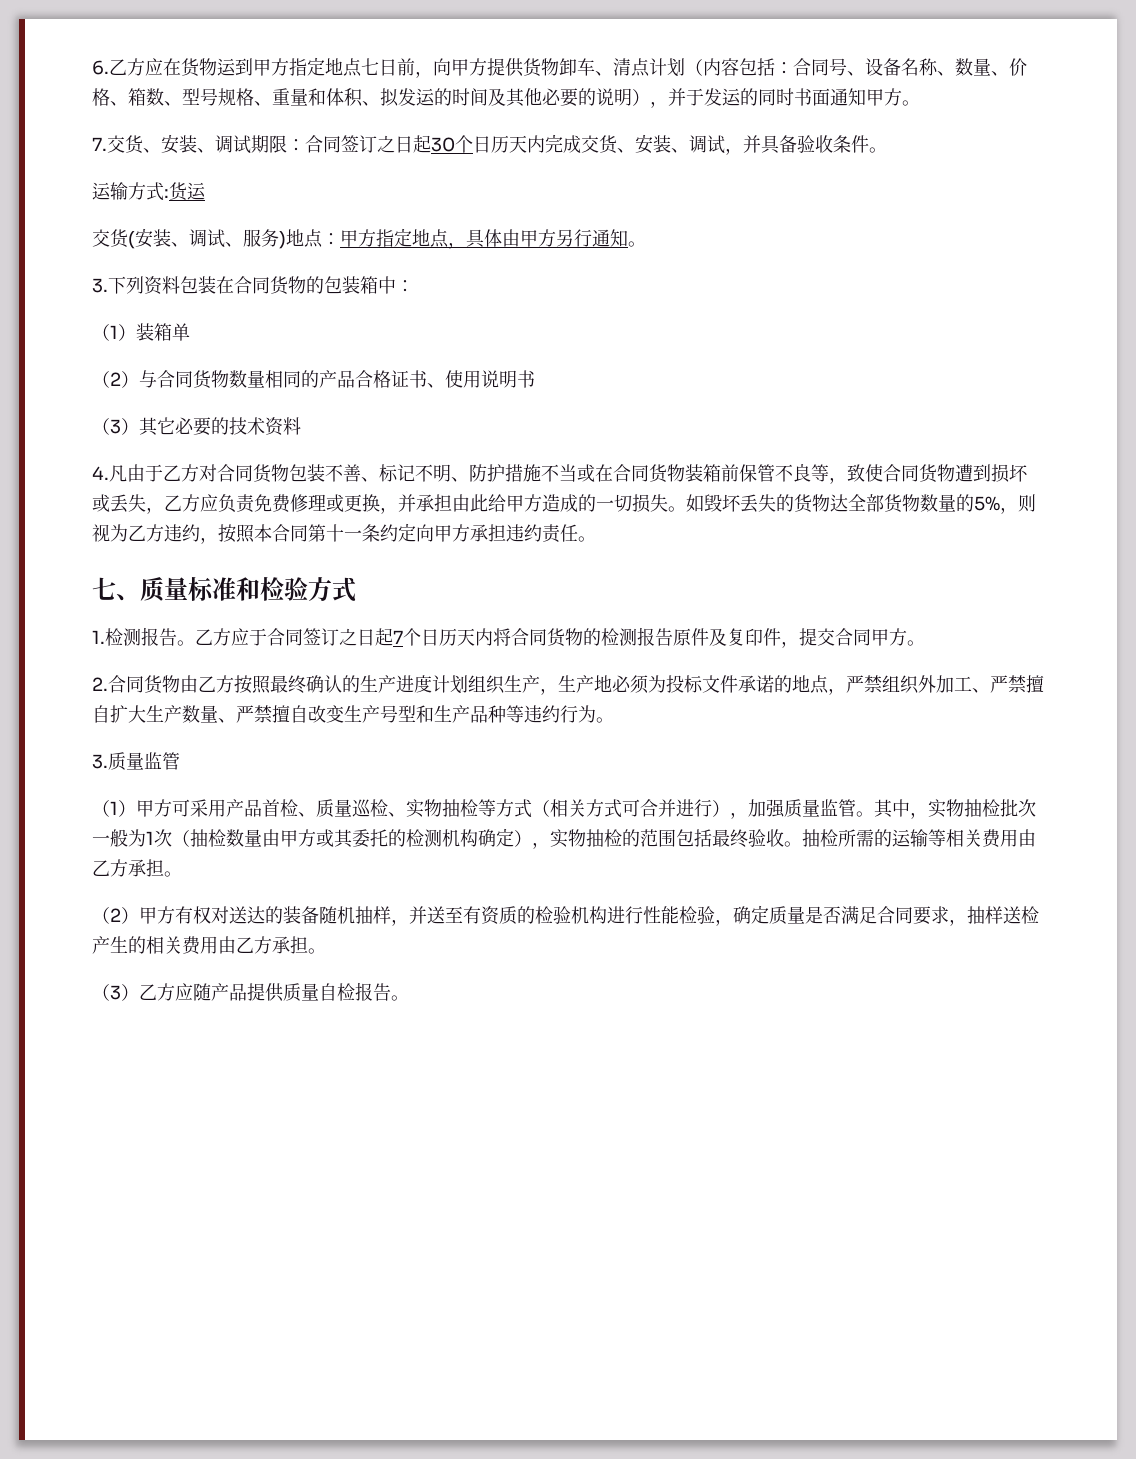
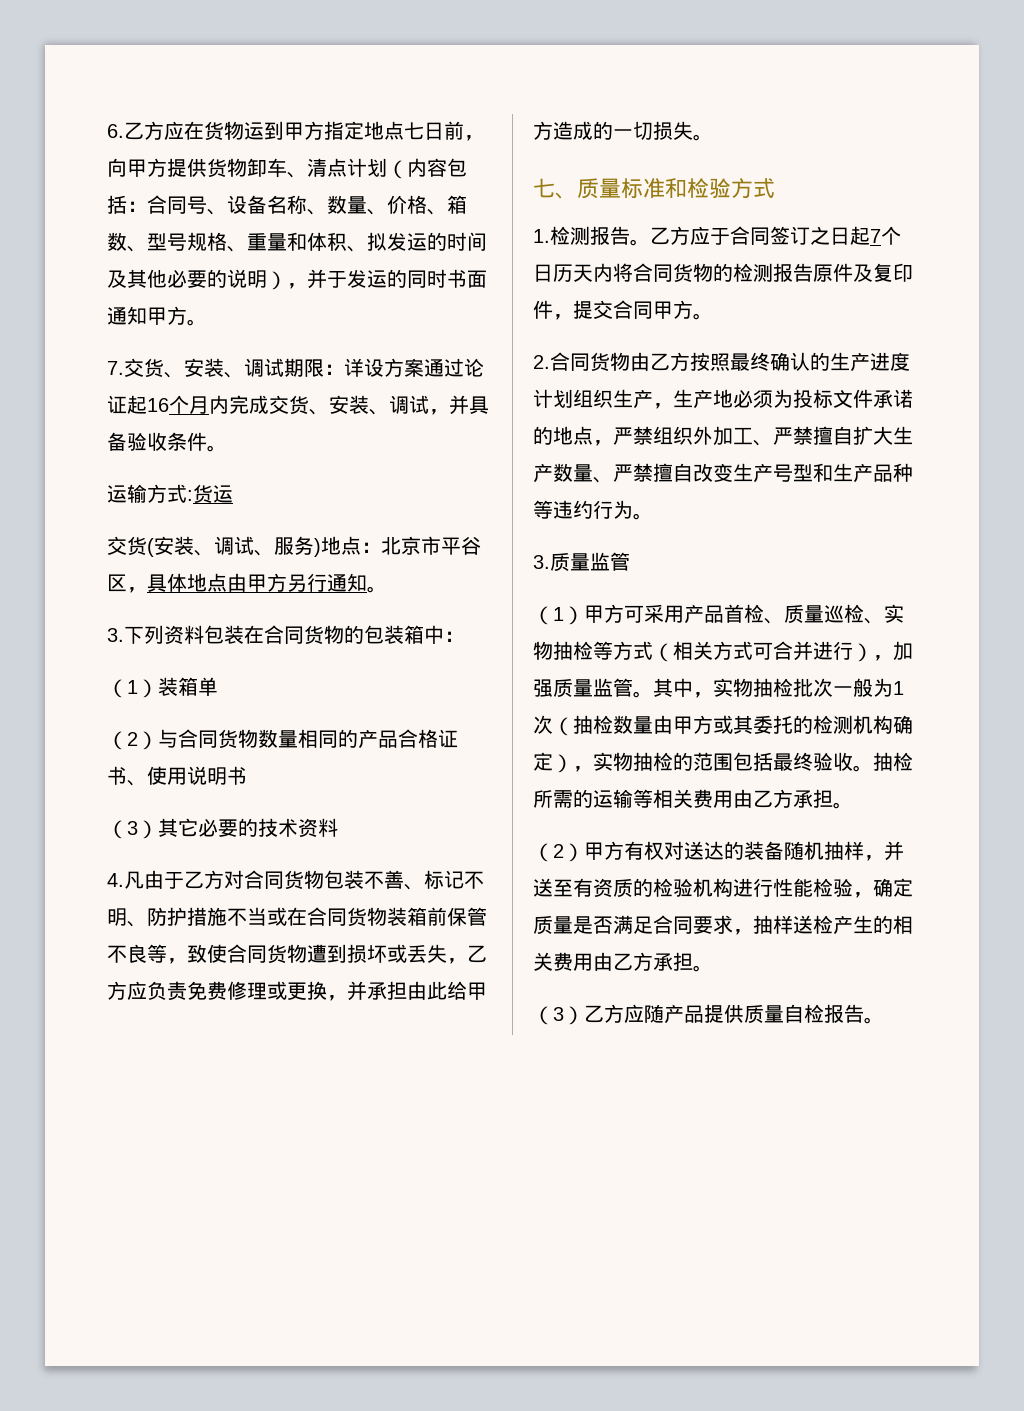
- 7.交货、安装、调试期限：合同签订之日起30个日历天内完成交货、安装、调试，并具备验收条件。
+ 7.交货、安装、调试期限：详设方案通过论证起16个月内完成交货、安装、调试，并具备验收条件。
- 交货(安装、调试、服务)地点：甲方指定地点，具体由甲方另行通知。
+ 交货(安装、调试、服务)地点：北京市平谷区，具体地点由甲方另行通知。
- 如毁坏丢失的货物达全部货物数量的5%，则视为乙方违约，按照本合同第十一条约定向甲方承担违约责任。

